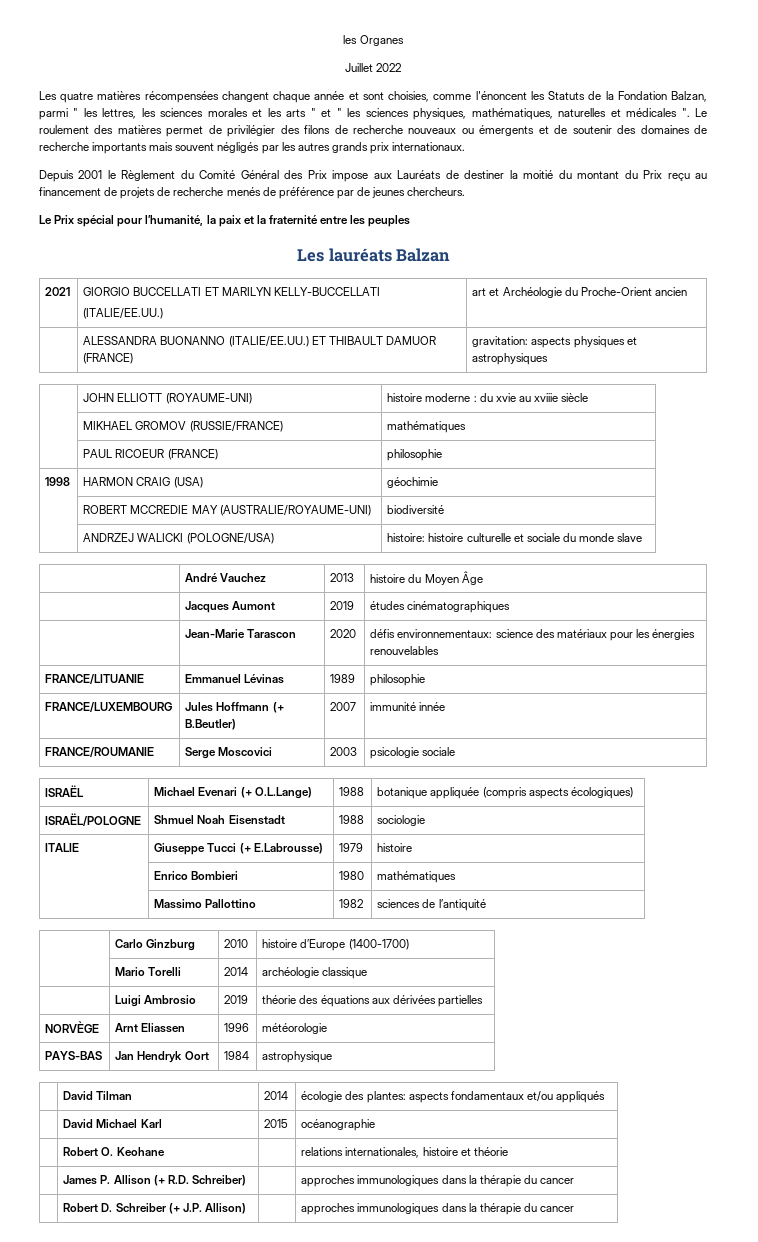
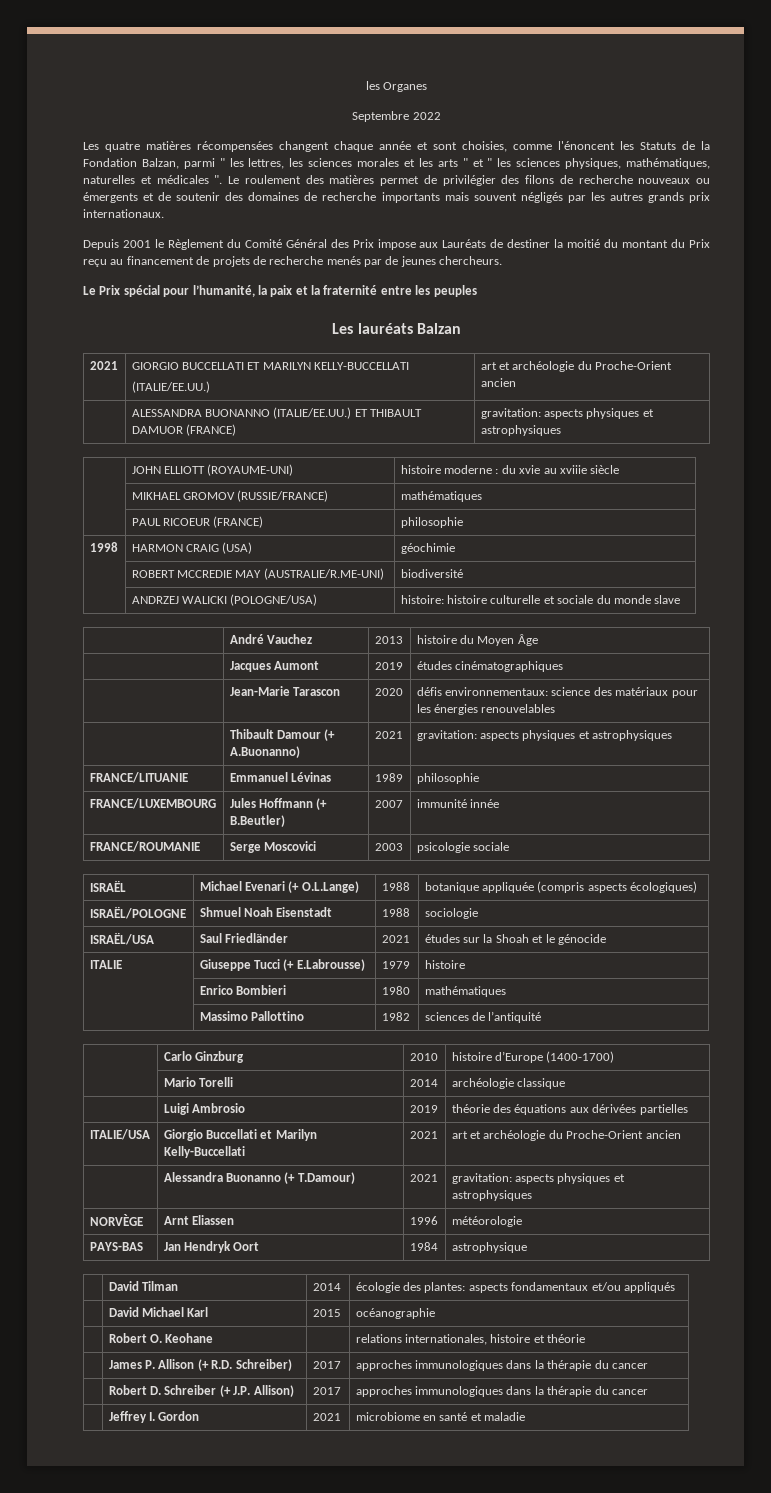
- Juillet 2022
+ Septembre 2022
- Depuis 2001 le Règlement du Comité Général des Prix impose aux Lauréats de destiner la moitié du montant du Prix reçu au financement de projets de recherche menés de préférence par de jeunes chercheurs.
+ Depuis 2001 le Règlement du Comité Général des Prix impose aux Lauréats de destiner la moitié du montant du Prix reçu au financement de projets de recherche menés par de jeunes chercheurs.
  2021 | GIORGIO BUCCELLATI ET MARILYN KELLY-BUCCELLATI
- (ITALIE/EE.UU.) | art et Archéologie du Proche-Orient ancien
+ (ITALIE/EE.UU.) | art et archéologie du Proche-Orient ancien
- | ROBERT MCCREDIE MAY (AUSTRALIE/ROYAUME-UNI) | biodiversité
+ | ROBERT MCCREDIE MAY (AUSTRALIE/R.ME-UNI) | biodiversité
+ | Thibault Damour (+ A.Buonanno) | 2021 | gravitation: aspects physiques et astrophysiques
+ ISRAËL/USA | Saul Friedländer | 2021 | études sur la Shoah et le génocide
+ ITALIE/USA | Giorgio Buccellati et Marilyn Kelly-Buccellati | 2021 | art et archéologie du Proche-Orient ancien
+ | Alessandra Buonanno (+ T.Damour) | 2021 | gravitation: aspects physiques et astrophysiques
- | James P. Allison (+ R.D. Schreiber) | | approches immunologiques dans la thérapie du cancer
+ | James P. Allison (+ R.D. Schreiber) | 2017 | approches immunologiques dans la thérapie du cancer
- | Robert D. Schreiber (+ J.P. Allison) | | approches immunologiques dans la thérapie du cancer
+ | Robert D. Schreiber (+ J.P. Allison) | 2017 | approches immunologiques dans la thérapie du cancer
+ | Jeffrey I. Gordon | 2021 | microbiome en santé et maladie

